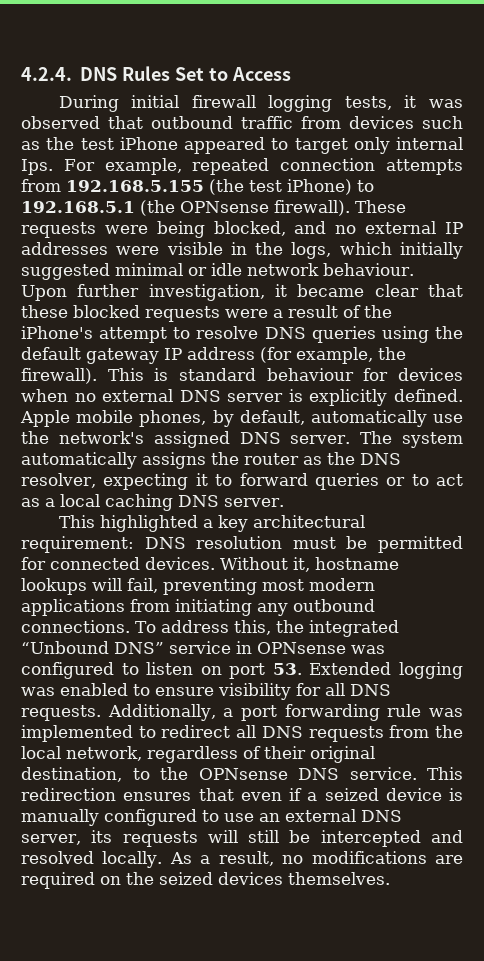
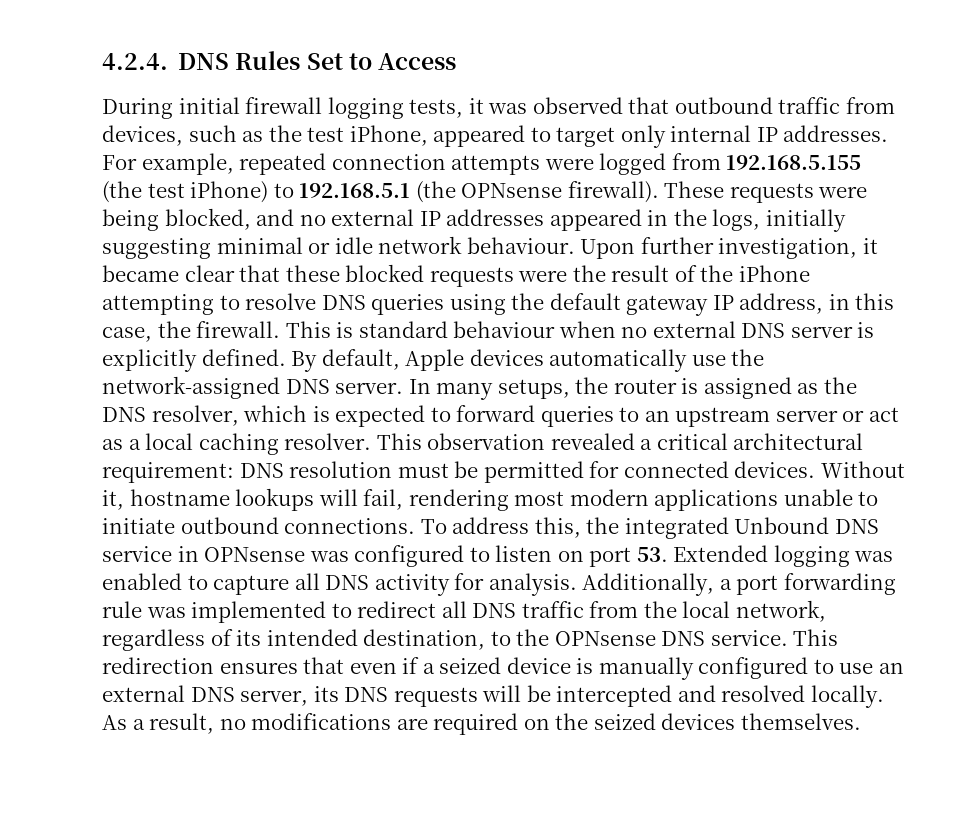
- During initial firewall logging tests, it was observed that outbound traffic from devices such as the test iPhone appeared to target only internal Ips. For example, repeated connection attempts from 192.168.5.155 (the test iPhone) to 192.168.5.1 (the OPNsense firewall).
+ During initial firewall logging tests, it was observed that outbound traffic from devices, such as the test iPhone, appeared to target only internal IP addresses. For example, repeated connection attempts were logged from 192.168.5.155 (the test iPhone) to 192.168.5.1 (the OPNsense firewall).
- These requests were being blocked, and no external IP addresses were visible in the logs, which initially suggested minimal or idle network behaviour.
+ These requests were being blocked, and no external IP addresses appeared in the logs, initially suggesting minimal or idle network behaviour.
- Upon further investigation, it became clear that these blocked requests were a result of the iPhone's attempt to resolve DNS queries using the default gateway IP address (for example, the firewall).
+ Upon further investigation, it became clear that these blocked requests were the result of the iPhone attempting to resolve DNS queries using the default gateway IP address, in this case, the firewall.
- This is standard behaviour for devices when no external DNS server is explicitly defined.
+ This is standard behaviour when no external DNS server is explicitly defined.
- Apple mobile phones, by default, automatically use the network's assigned DNS server. The system automatically assigns the router as the DNS resolver, expecting it to forward queries or to act as a local caching DNS server.
- This highlighted a key architectural requirement: DNS resolution must be permitted for connected devices.
+ By default, Apple devices automatically use the network-assigned DNS server. In many setups, the router is assigned as the DNS resolver, which is expected to forward queries to an upstream server or act as a local caching resolver. This observation revealed a critical architectural requirement: DNS resolution must be permitted for connected devices.
- Without it, hostname lookups will fail, preventing most modern applications from initiating any outbound connections.
+ Without it, hostname lookups will fail, rendering most modern applications unable to initiate outbound connections.
- To address this, the integrated “Unbound DNS” service in OPNsense was configured to listen on port 53. Extended logging was enabled to ensure visibility for all DNS requests.
+ To address this, the integrated Unbound DNS service in OPNsense was configured to listen on port 53. Extended logging was enabled to capture all DNS activity for analysis.
- Additionally, a port forwarding rule was implemented to redirect all DNS requests from the local network, regardless of their original destination, to the OPNsense DNS service.
+ Additionally, a port forwarding rule was implemented to redirect all DNS traffic from the local network, regardless of its intended destination, to the OPNsense DNS service.
- This redirection ensures that even if a seized device is manually configured to use an external DNS server, its requests will still be intercepted and resolved locally.
+ This redirection ensures that even if a seized device is manually configured to use an external DNS server, its DNS requests will be intercepted and resolved locally.

